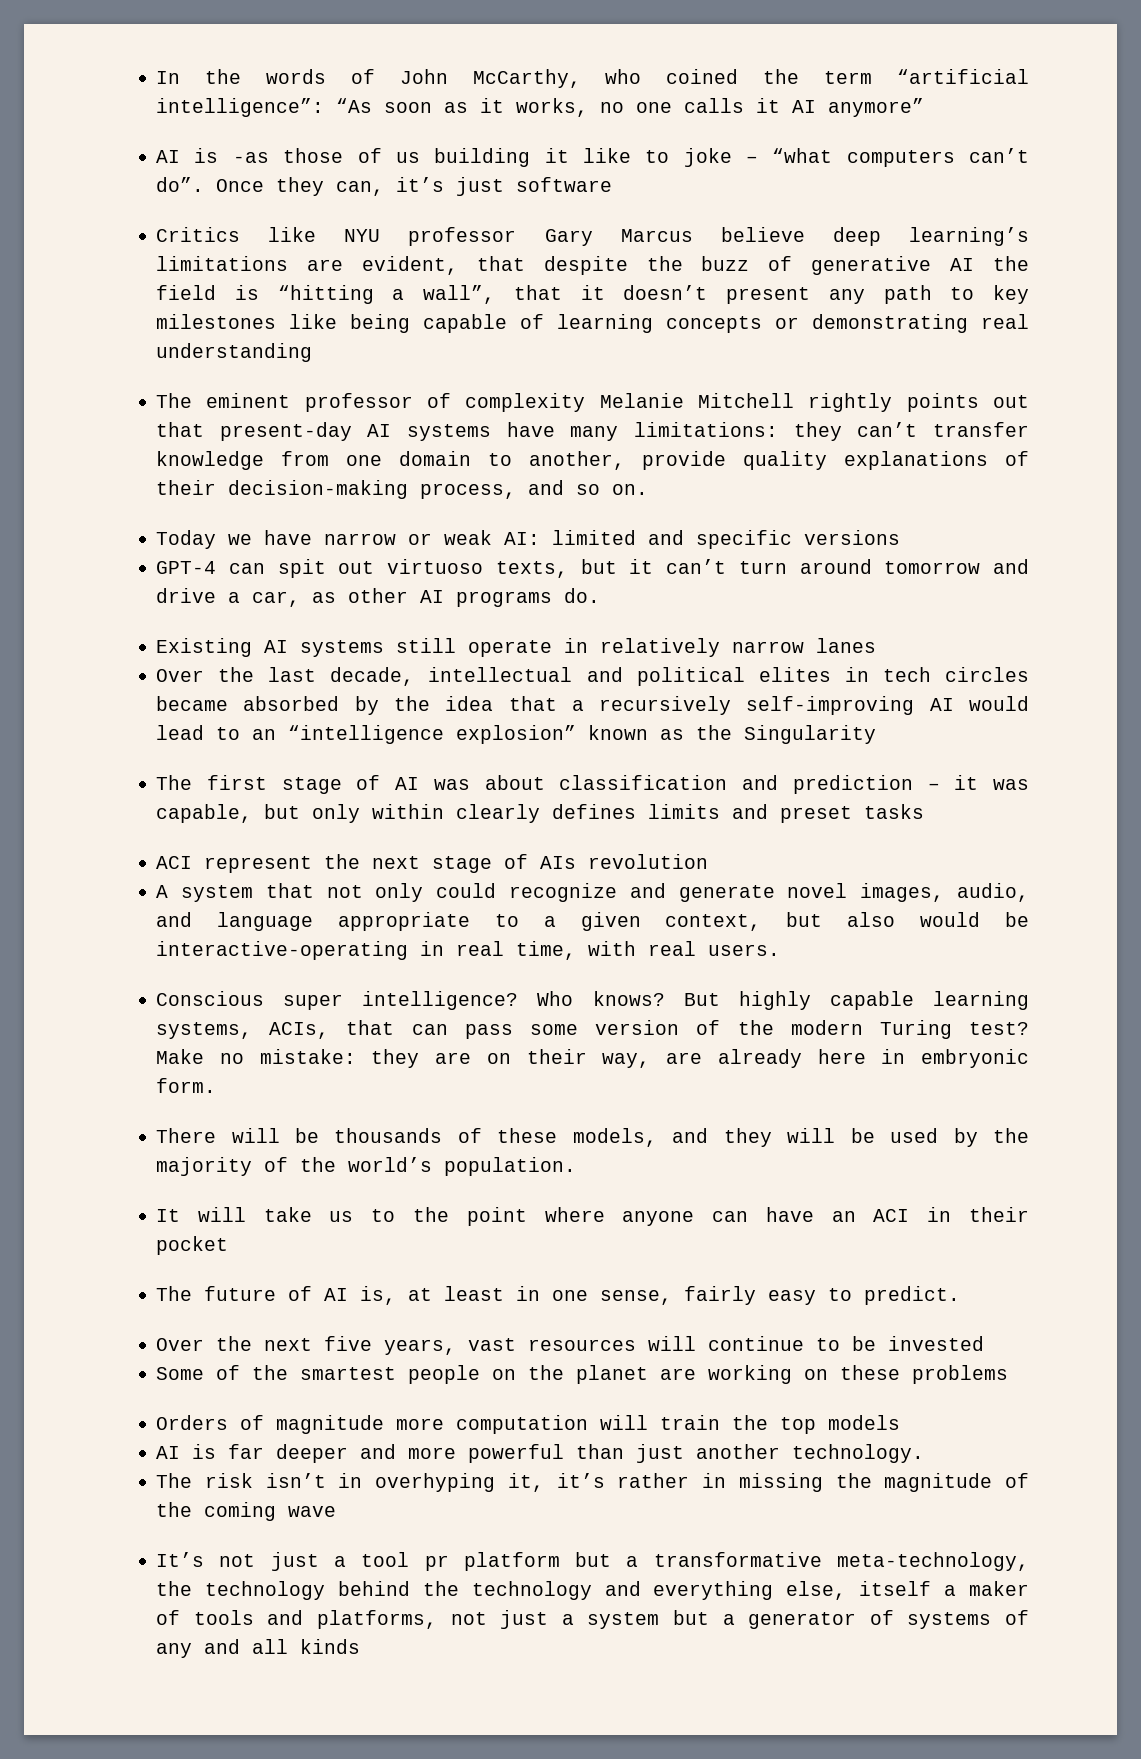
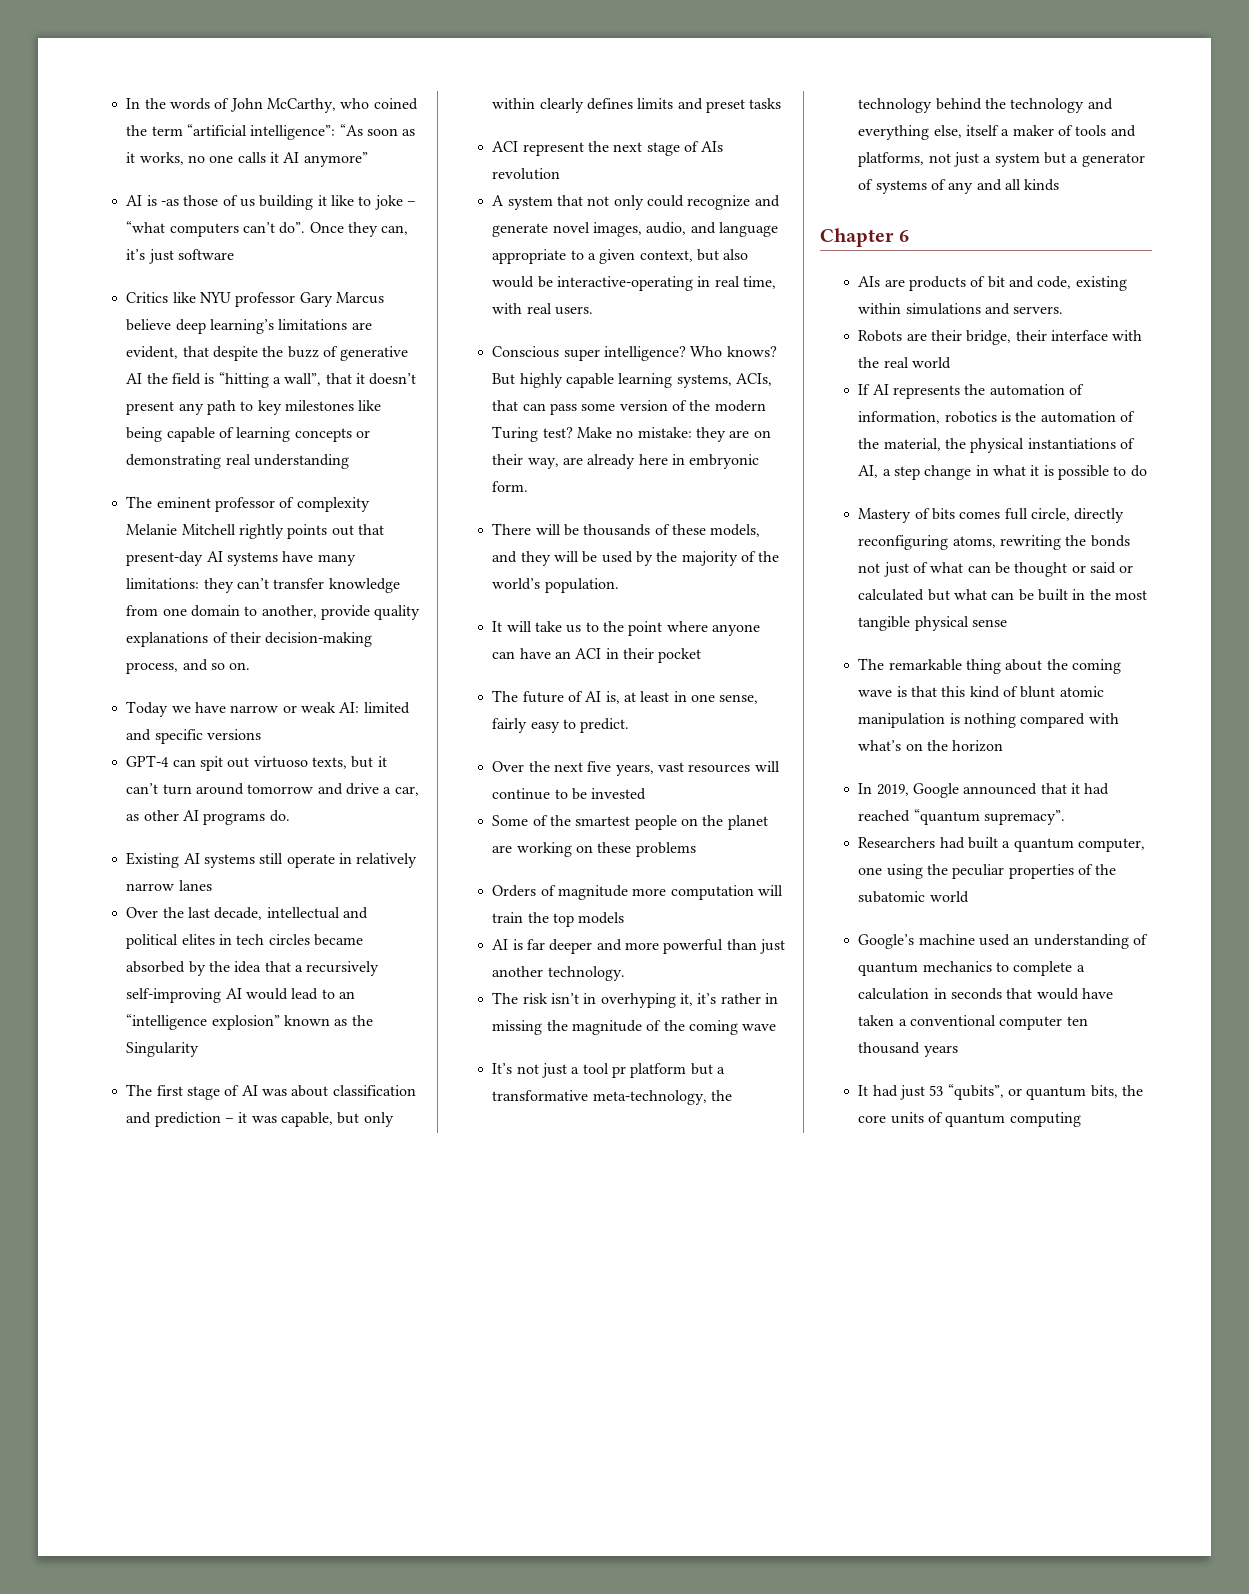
+ Chapter 6
+ AIs are products of bit and code, existing within simulations and servers.
+ Robots are their bridge, their interface with the real world
+ If AI represents the automation of information, robotics is the automation of the material, the physical instantiations of AI, a step change in what it is possible to do
+ Mastery of bits comes full circle, directly reconfiguring atoms, rewriting the bonds not just of what can be thought or said or calculated but what can be built in the most tangible physical sense
+ The remarkable thing about the coming wave is that this kind of blunt atomic manipulation is nothing compared with what’s on the horizon
+ In 2019, Google announced that it had reached “quantum supremacy”.
+ Researchers had built a quantum computer, one using the peculiar properties of the subatomic world
+ Google’s machine used an understanding of quantum mechanics to complete a calculation in seconds that would have taken a conventional computer ten thousand years
+ It had just 53 “qubits”, or quantum bits, the core units of quantum computing

